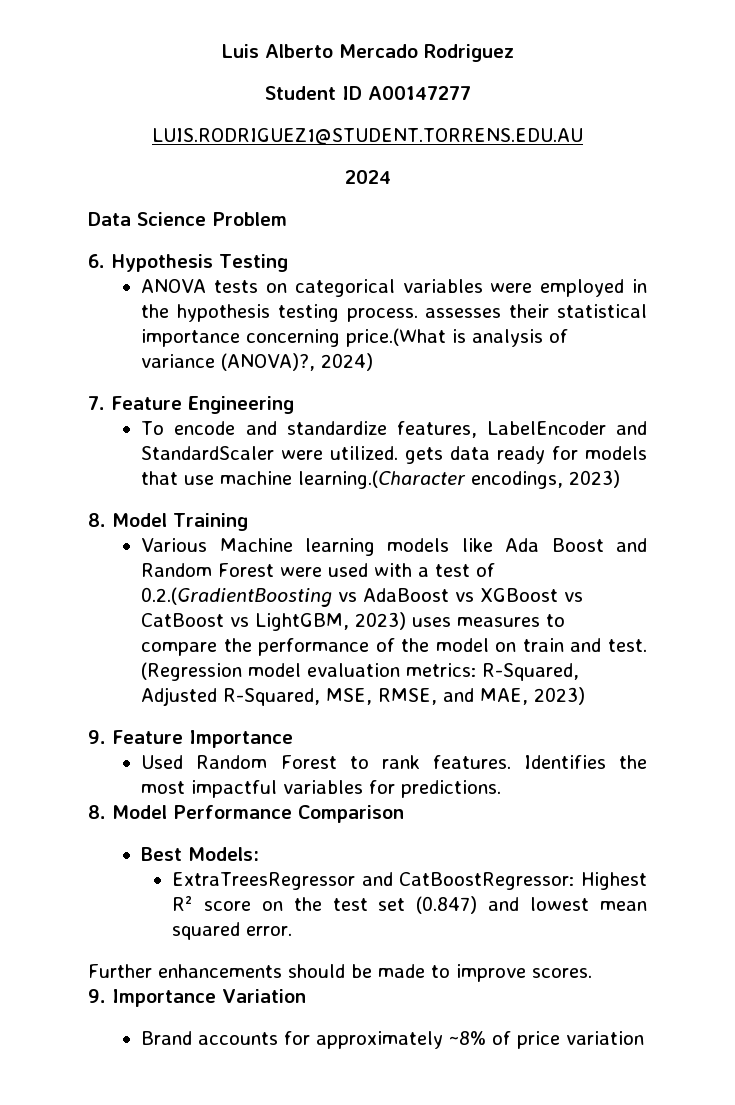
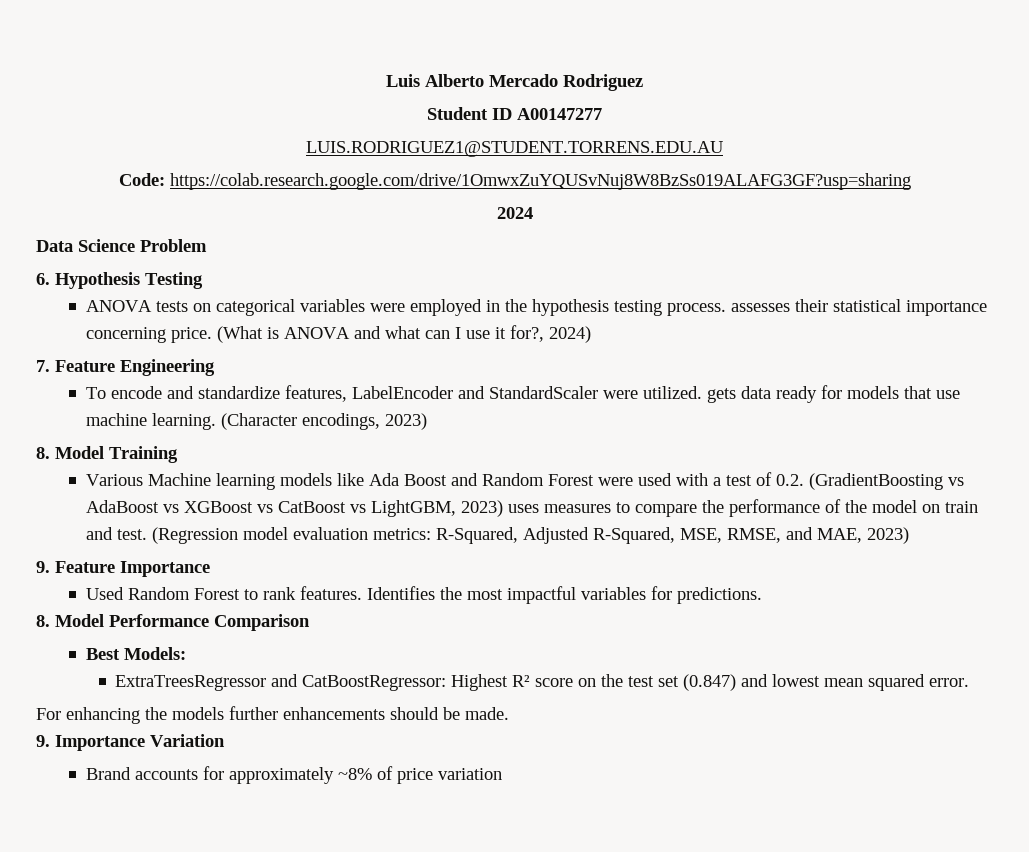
+ Code: https://colab.research.google.com/drive/1OmwxZuYQUSvNuj8W8BzSs019ALAFG3GF?usp=sharing
- ANOVA tests on categorical variables were employed in the hypothesis testing process. assesses their statistical importance concerning price.(What is analysis of variance (ANOVA)?, 2024)
+ ANOVA tests on categorical variables were employed in the hypothesis testing process. assesses their statistical importance concerning price. (What is ANOVA and what can I use it for?, 2024)
- To encode and standardize features, LabelEncoder and StandardScaler were utilized. gets data ready for models that use machine learning.(Character encodings, 2023)
+ To encode and standardize features, LabelEncoder and StandardScaler were utilized. gets data ready for models that use machine learning. (Character encodings, 2023)
- Various Machine learning models like Ada Boost and Random Forest were used with a test of 0.2.(GradientBoosting vs AdaBoost vs XGBoost vs CatBoost vs LightGBM, 2023) uses measures to compare the performance of the model on train and test.
+ Various Machine learning models like Ada Boost and Random Forest were used with a test of 0.2. (GradientBoosting vs AdaBoost vs XGBoost vs CatBoost vs LightGBM, 2023) uses measures to compare the performance of the model on train and test.
- Further enhancements should be made to improve scores.
+ For enhancing the models further enhancements should be made.

